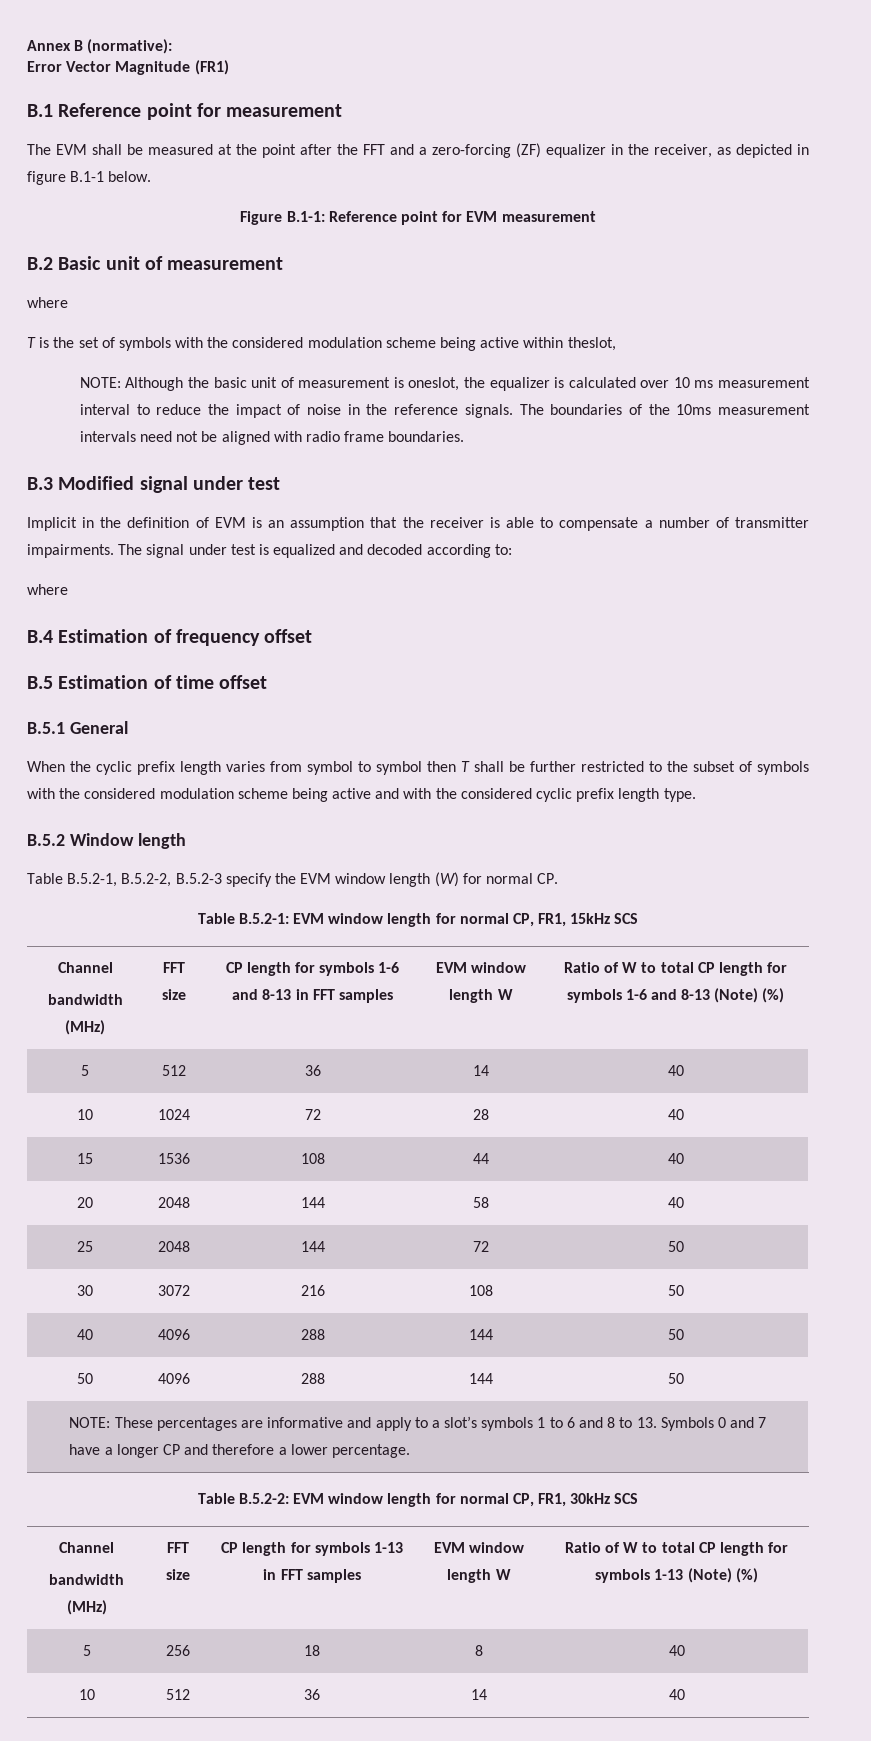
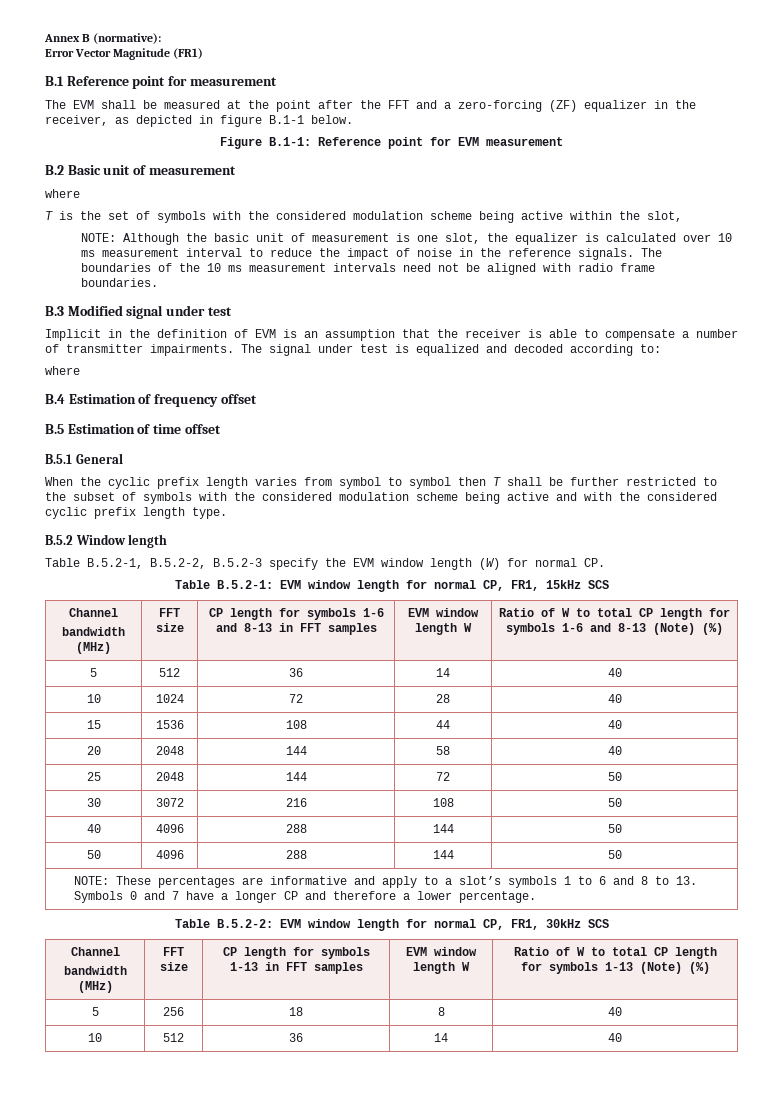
- T is the set of symbols with the considered modulation scheme being active within theslot,
+ T is the set of symbols with the considered modulation scheme being active within the slot,
- NOTE: Although the basic unit of measurement is oneslot, the equalizer is calculated over 10 ms measurement interval to reduce the impact of noise in the reference signals.
+ NOTE: Although the basic unit of measurement is one slot, the equalizer is calculated over 10 ms measurement interval to reduce the impact of noise in the reference signals.
- The boundaries of the 10ms measurement intervals need not be aligned with radio frame boundaries.
+ The boundaries of the 10 ms measurement intervals need not be aligned with radio frame boundaries.

